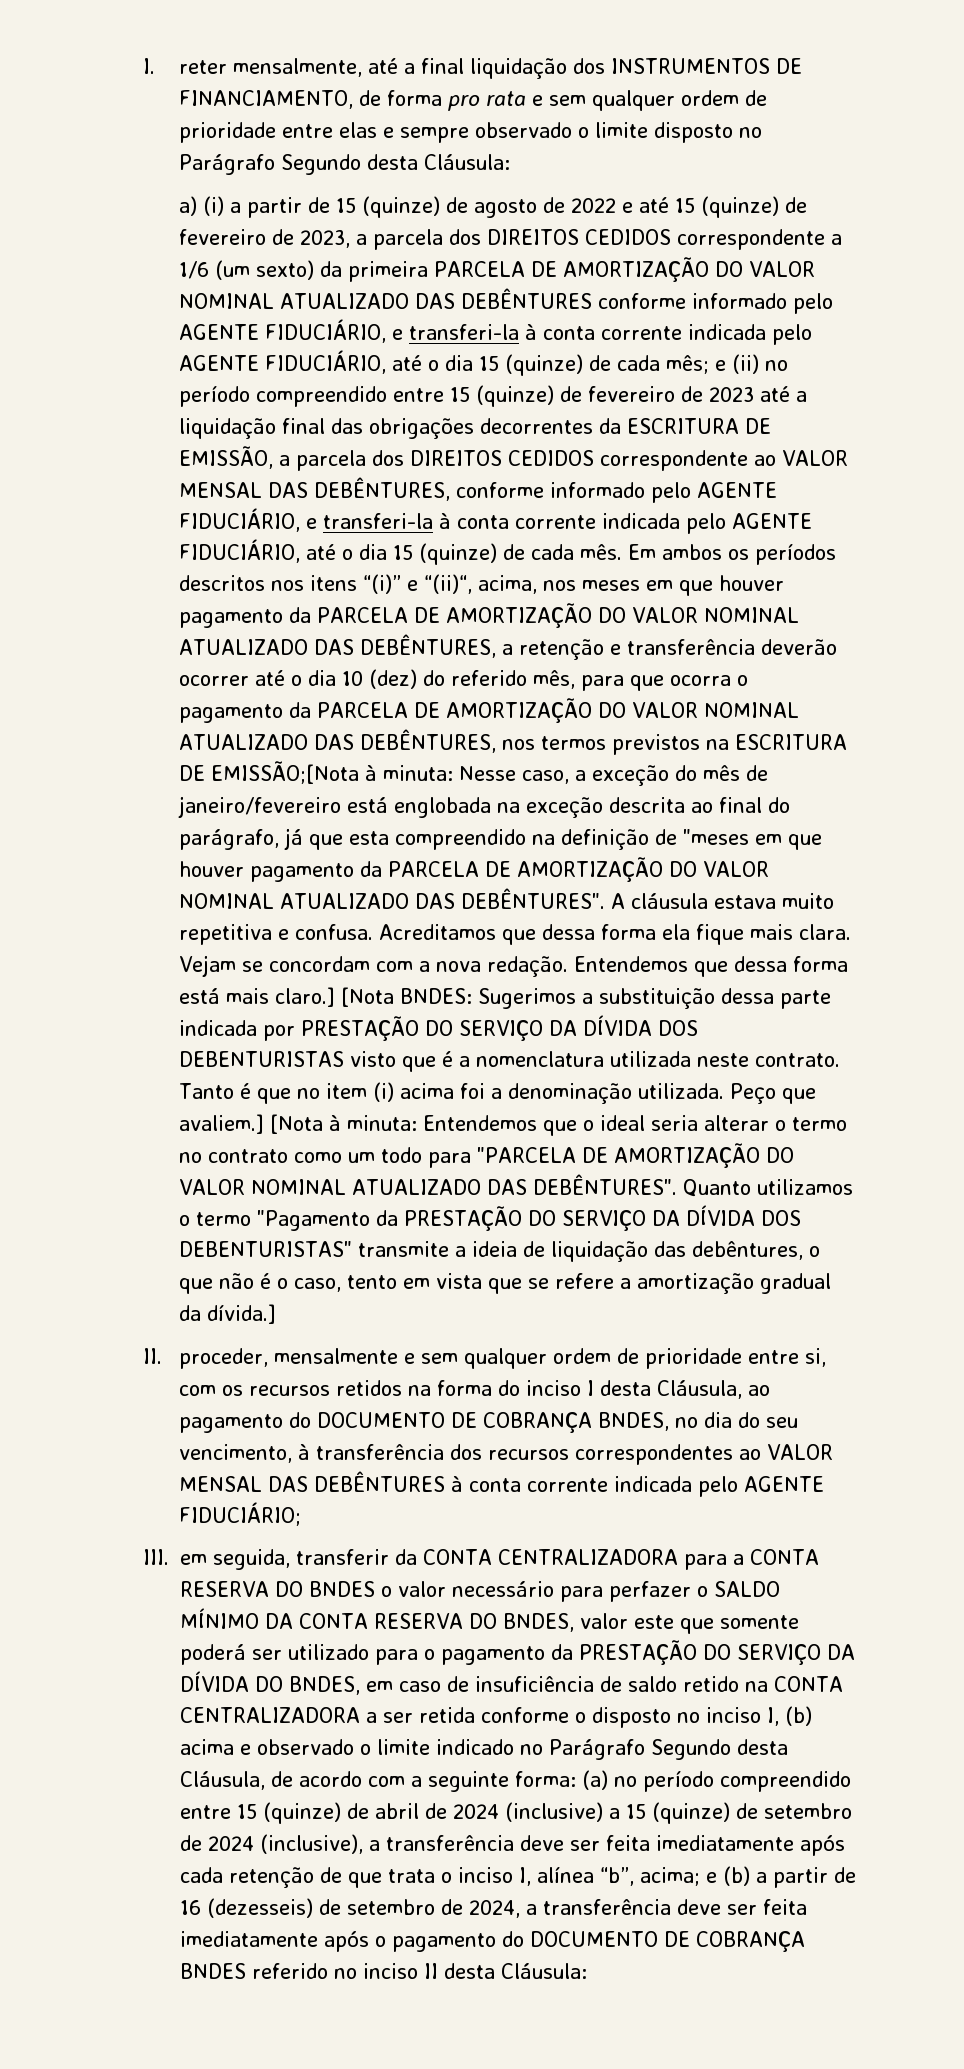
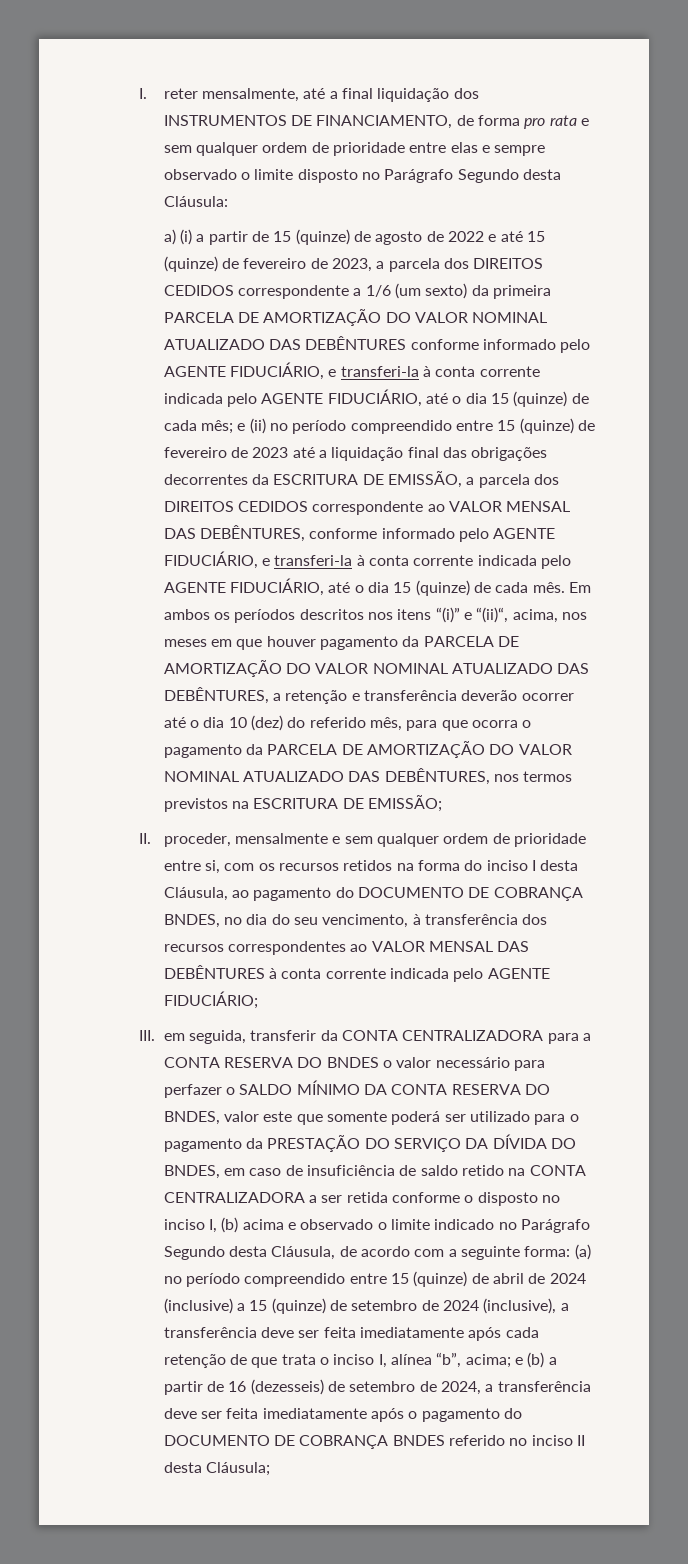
- Em ambos os períodos descritos nos itens “(i)” e “(ii)“, acima, nos meses em que houver pagamento da PARCELA DE AMORTIZAÇÃO DO VALOR NOMINAL ATUALIZADO DAS DEBÊNTURES, a retenção e transferência deverão ocorrer até o dia 10 (dez) do referido mês, para que ocorra o pagamento da PARCELA DE AMORTIZAÇÃO DO VALOR NOMINAL ATUALIZADO DAS DEBÊNTURES, nos termos previstos na ESCRITURA DE EMISSÃO;[Nota à minuta: Nesse caso, a exceção do mês de janeiro/fevereiro está englobada na exceção descrita ao final do parágrafo, já que esta compreendido na definição de "meses em que houver pagamento da PARCELA DE AMORTIZAÇÃO DO VALOR NOMINAL ATUALIZADO DAS DEBÊNTURES". A cláusula estava muito repetitiva e confusa. Acreditamos que dessa forma ela fique mais clara. Vejam se concordam com a nova redação. Entendemos que dessa forma está mais claro.] [Nota BNDES: Sugerimos a substituição dessa parte indicada por PRESTAÇÃO DO SERVIÇO DA DÍVIDA DOS DEBENTURISTAS visto que é a nomenclatura utilizada neste contrato. Tanto é que no item (i) acima foi a denominação utilizada. Peço que avaliem.] [Nota à minuta: Entendemos que o ideal seria alterar o termo no contrato como um todo para "PARCELA DE AMORTIZAÇÃO DO VALOR NOMINAL ATUALIZADO DAS DEBÊNTURES". Quanto utilizamos o termo "Pagamento da PRESTAÇÃO DO SERVIÇO DA DÍVIDA DOS DEBENTURISTAS" transmite a ideia de liquidação das debêntures, o que não é o caso, tento em vista que se refere a amortização gradual da dívida.]
+ Em ambos os períodos descritos nos itens “(i)” e “(ii)“, acima, nos meses em que houver pagamento da PARCELA DE AMORTIZAÇÃO DO VALOR NOMINAL ATUALIZADO DAS DEBÊNTURES, a retenção e transferência deverão ocorrer até o dia 10 (dez) do referido mês, para que ocorra o pagamento da PARCELA DE AMORTIZAÇÃO DO VALOR NOMINAL ATUALIZADO DAS DEBÊNTURES, nos termos previstos na ESCRITURA DE EMISSÃO;
- e (b) a partir de 16 (dezesseis) de setembro de 2024, a transferência deve ser feita imediatamente após o pagamento do DOCUMENTO DE COBRANÇA BNDES referido no inciso II desta Cláusula:
+ e (b) a partir de 16 (dezesseis) de setembro de 2024, a transferência deve ser feita imediatamente após o pagamento do DOCUMENTO DE COBRANÇA BNDES referido no inciso II desta Cláusula;

